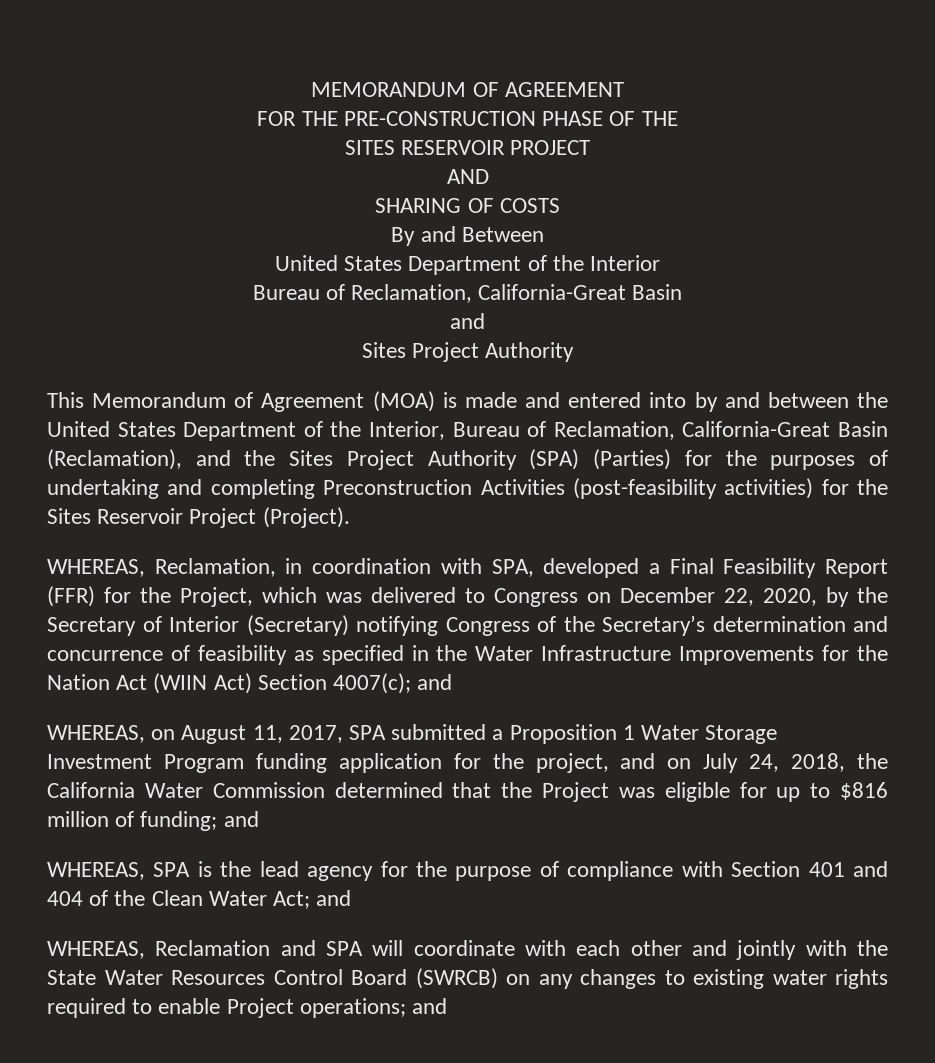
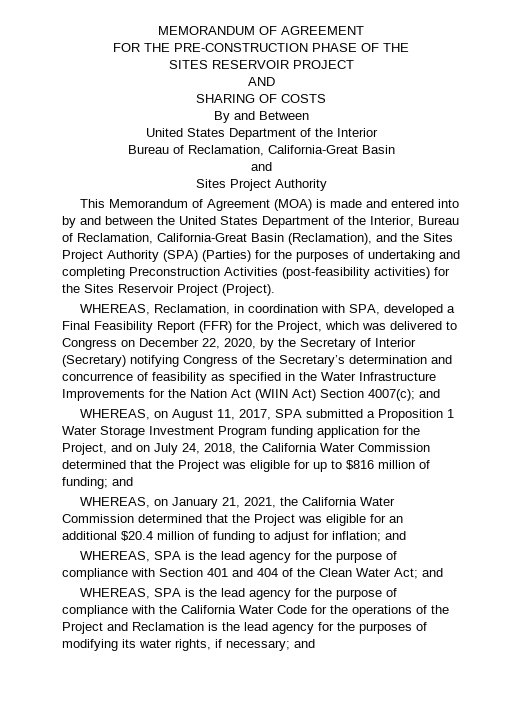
- WHEREAS, on August 11, 2017, SPA submitted a Proposition 1 Water Storage Investment Program funding application for the project, and on July 24, 2018, the California Water Commission determined that the Project was eligible for up to $816 million of funding; and
+ WHEREAS, on August 11, 2017, SPA submitted a Proposition 1 Water Storage Investment Program funding application for the Project, and on July 24, 2018, the California Water Commission determined that the Project was eligible for up to $816 million of funding; and
+ WHEREAS, on January 21, 2021, the California Water Commission determined that the Project was eligible for an additional $20.4 million of funding to adjust for inflation; and
- WHEREAS, Reclamation and SPA will coordinate with each other and jointly with the State Water Resources Control Board (SWRCB) on any changes to existing water rights required to enable Project operations; and
+ WHEREAS, SPA is the lead agency for the purpose of compliance with the California Water Code for the operations of the Project and Reclamation is the lead agency for the purposes of modifying its water rights, if necessary; and

